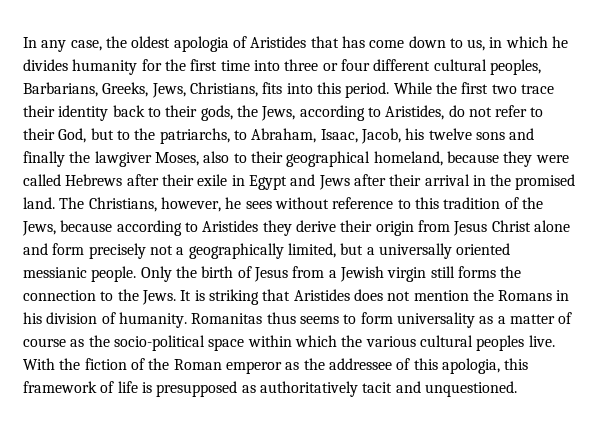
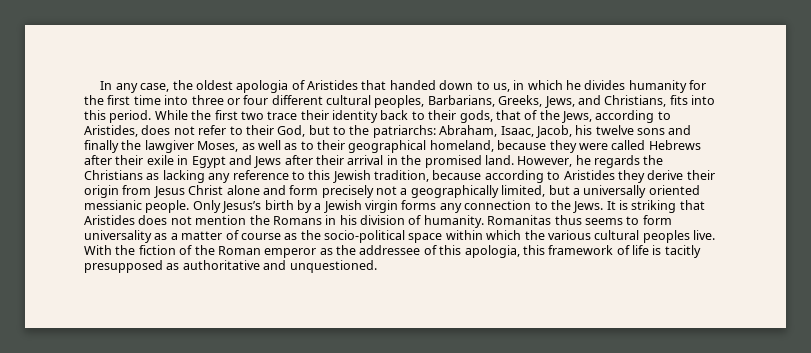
- In any case, the oldest apologia of Aristides that has come down to us, in which he divides humanity for the first time into three or four different cultural peoples, Barbarians, Greeks, Jews, Christians, fits into this period.
+ In any case, the oldest apologia of Aristides that handed down to us, in which he divides humanity for the first time into three or four different cultural peoples, Barbarians, Greeks, Jews, and Christians, fits into this period.
- While the first two trace their identity back to their gods, the Jews, according to Aristides, do not refer to their God, but to the patriarchs, to Abraham, Isaac, Jacob, his twelve sons and finally the lawgiver Moses, also to their geographical homeland, because they were called Hebrews after their exile in Egypt and Jews after their arrival in the promised land.
+ While the first two trace their identity back to their gods, that of the Jews, according to Aristides, does not refer to their God, but to the patriarchs: Abraham, Isaac, Jacob, his twelve sons and finally the lawgiver Moses, as well as to their geographical homeland, because they were called Hebrews after their exile in Egypt and Jews after their arrival in the promised land.
- The Christians, however, he sees without reference to this tradition of the Jews, because according to Aristides they derive their origin from Jesus Christ alone and form precisely not a geographically limited, but a universally oriented messianic people.
+ However, he regards the Christians as lacking any reference to this Jewish tradition, because according to Aristides they derive their origin from Jesus Christ alone and form precisely not a geographically limited, but a universally oriented messianic people.
- Only the birth of Jesus from a Jewish virgin still forms the connection to the Jews.
+ Only Jesus’s birth by a Jewish virgin forms any connection to the Jews.
- With the fiction of the Roman emperor as the addressee of this apologia, this framework of life is presupposed as authoritatively tacit and unquestioned.
+ With the fiction of the Roman emperor as the addressee of this apologia, this framework of life is tacitly presupposed as authoritative and unquestioned.

